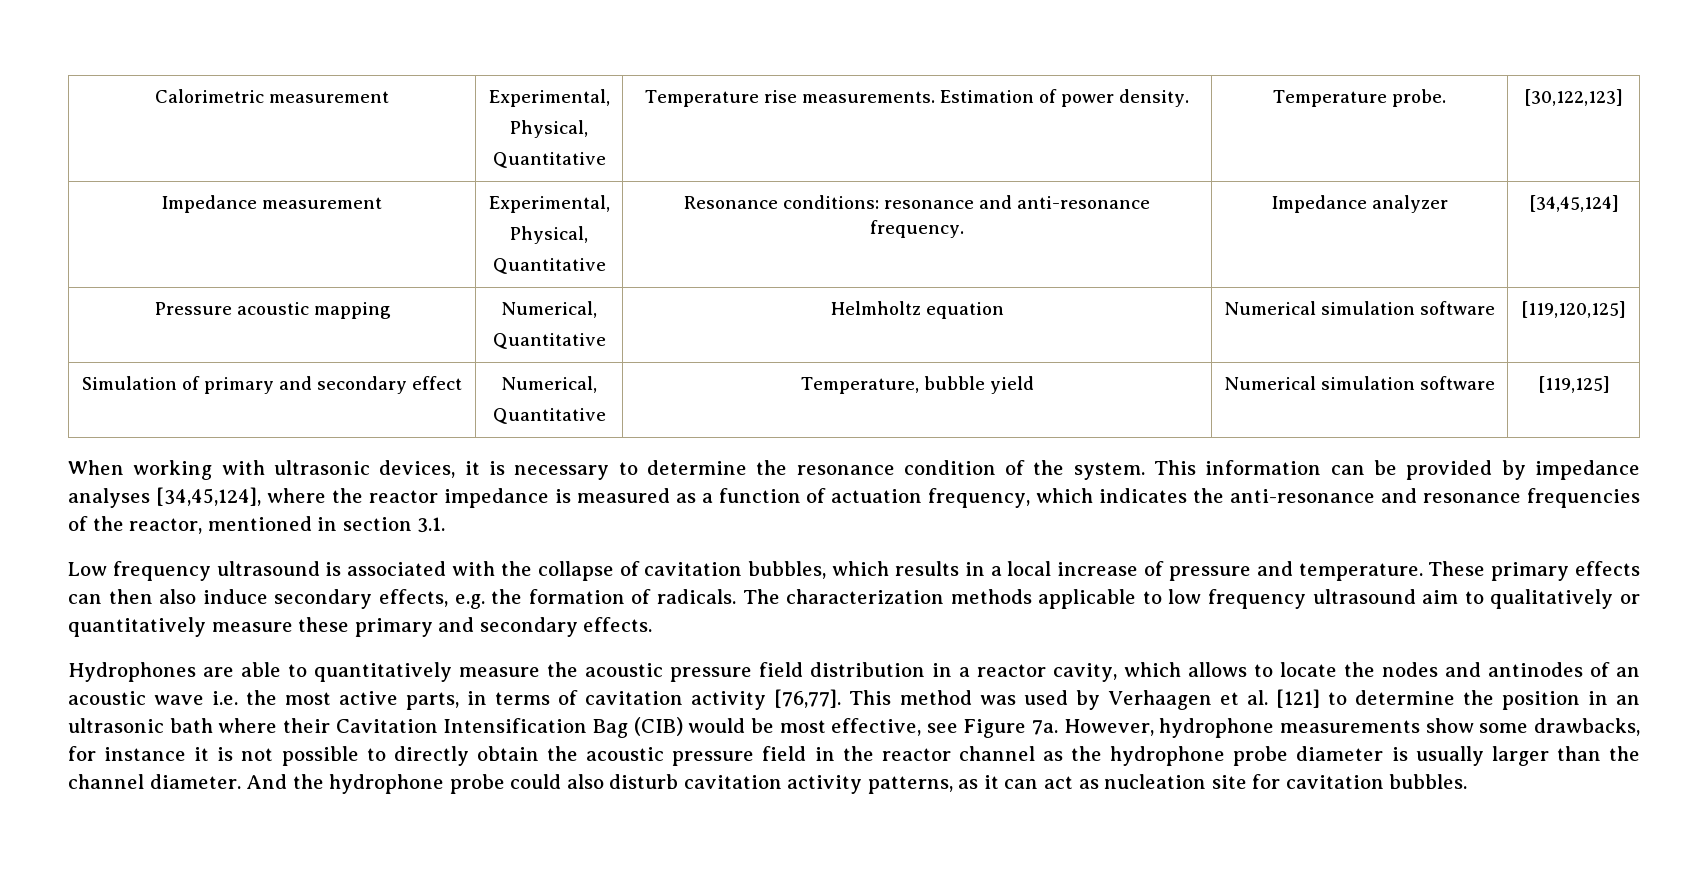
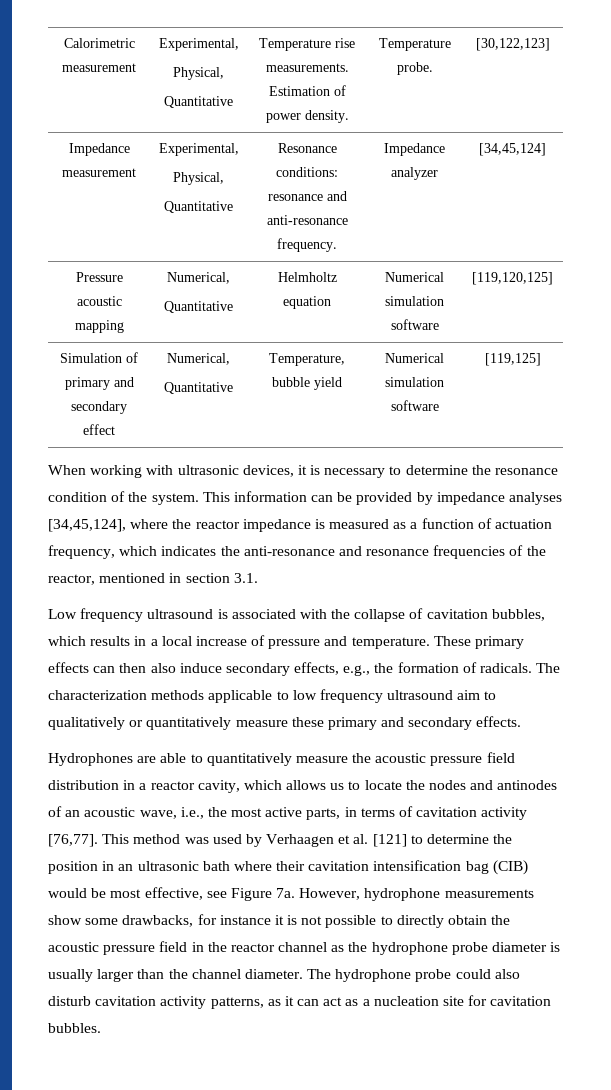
- These primary effects can then also induce secondary effects, e.g. the formation of radicals.
+ These primary effects can then also induce secondary effects, e.g., the formation of radicals.
- Hydrophones are able to quantitatively measure the acoustic pressure field distribution in a reactor cavity, which allows to locate the nodes and antinodes of an acoustic wave i.e. the most active parts, in terms of cavitation activity [76,77].
+ Hydrophones are able to quantitatively measure the acoustic pressure field distribution in a reactor cavity, which allows us to locate the nodes and antinodes of an acoustic wave, i.e., the most active parts, in terms of cavitation activity [76,77].
- This method was used by Verhaagen et al. [121] to determine the position in an ultrasonic bath where their Cavitation Intensification Bag (CIB) would be most effective, see Figure 7a.
+ This method was used by Verhaagen et al. [121] to determine the position in an ultrasonic bath where their cavitation intensification bag (CIB) would be most effective, see Figure 7a.
- And the hydrophone probe could also disturb cavitation activity patterns, as it can act as nucleation site for cavitation bubbles.
+ The hydrophone probe could also disturb cavitation activity patterns, as it can act as a nucleation site for cavitation bubbles.

